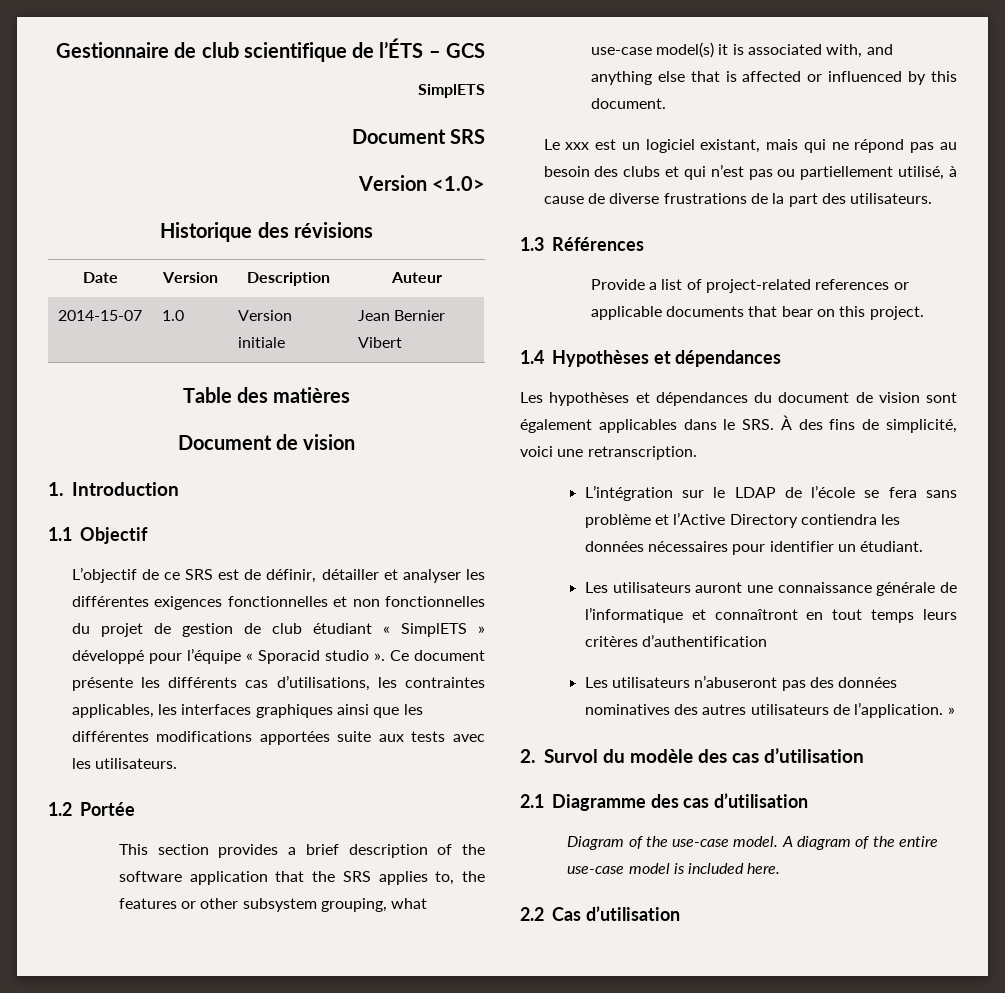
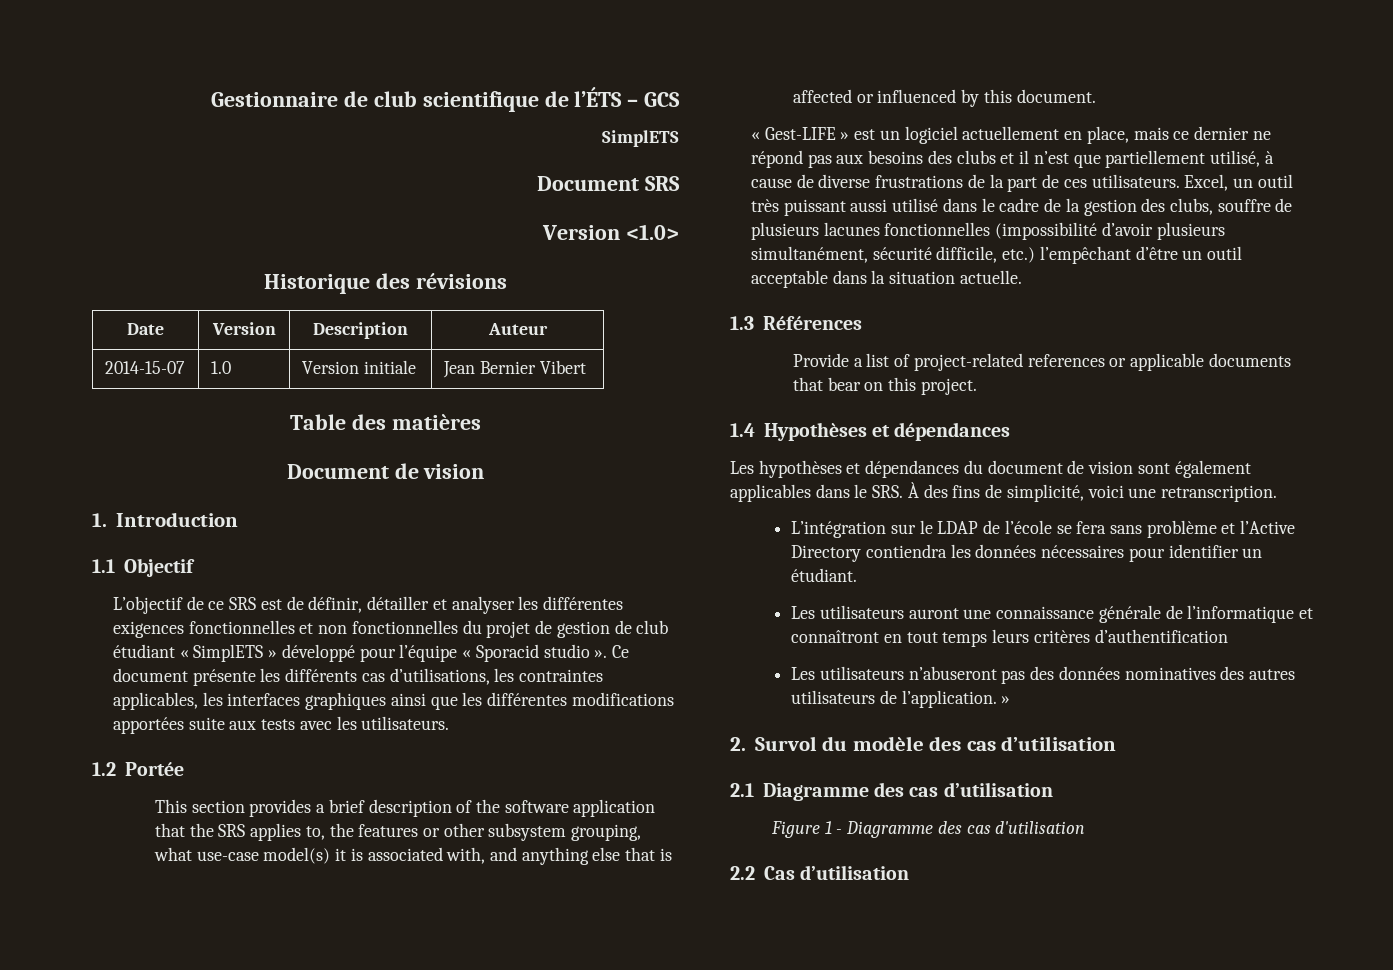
- Le xxx est un logiciel existant, mais qui ne répond pas au besoin des clubs et qui n’est pas ou partiellement utilisé, à cause de diverse frustrations de la part des utilisateurs.
+ « Gest-LIFE » est un logiciel actuellement en place, mais ce dernier ne répond pas aux besoins des clubs et il n’est que partiellement utilisé, à cause de diverse frustrations de la part de ces utilisateurs. Excel, un outil très puissant aussi utilisé dans le cadre de la gestion des clubs, souffre de plusieurs lacunes fonctionnelles (impossibilité d’avoir plusieurs simultanément, sécurité difficile, etc.) l’empêchant d’être un outil acceptable dans la situation actuelle.
- Diagram of the use-case model. A diagram of the entire use-case model is included here.
+ Figure 1 - Diagramme des cas d'utilisation

